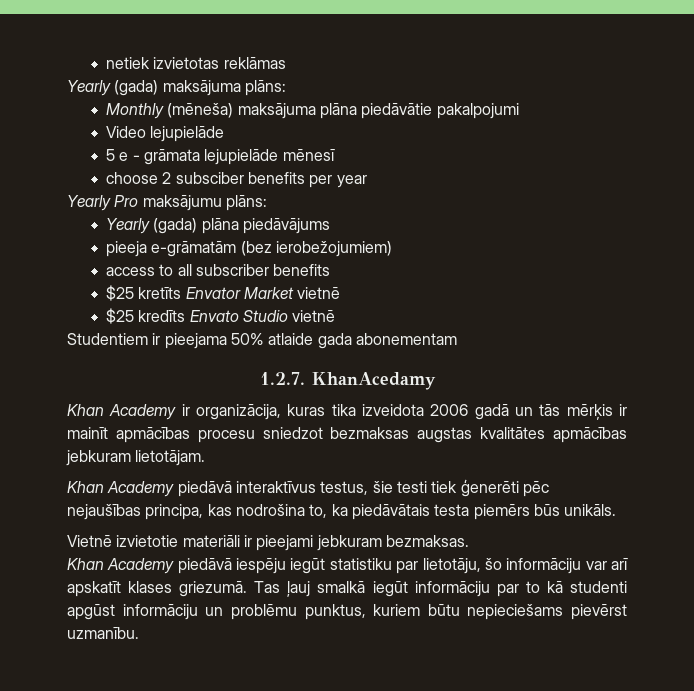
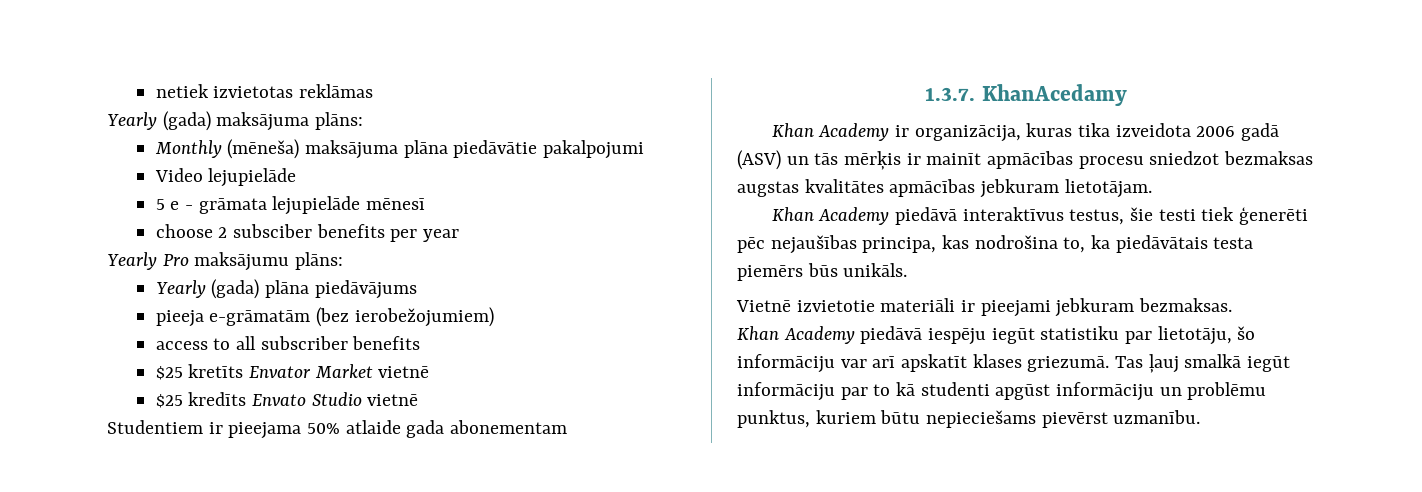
- 1.2.7. KhanAcedamy
+ 1.3.7. KhanAcedamy
- Khan Academy ir organizācija, kuras tika izveidota 2006 gadā un tās mērķis ir mainīt apmācības procesu sniedzot bezmaksas augstas kvalitātes apmācības jebkuram lietotājam.
+ Khan Academy ir organizācija, kuras tika izveidota 2006 gadā (ASV) un tās mērķis ir mainīt apmācības procesu sniedzot bezmaksas augstas kvalitātes apmācības jebkuram lietotājam.

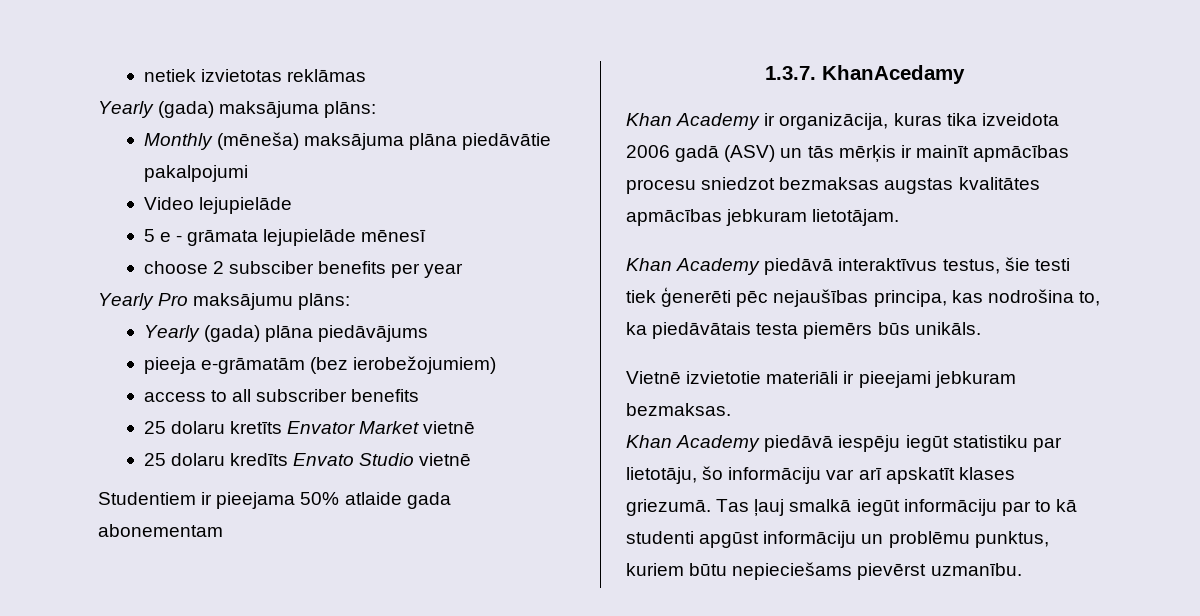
- $25 kretīts Envator Market vietnē
+ 25 dolaru kretīts Envator Market vietnē
- $25 kredīts Envato Studio vietnē
+ 25 dolaru kredīts Envato Studio vietnē

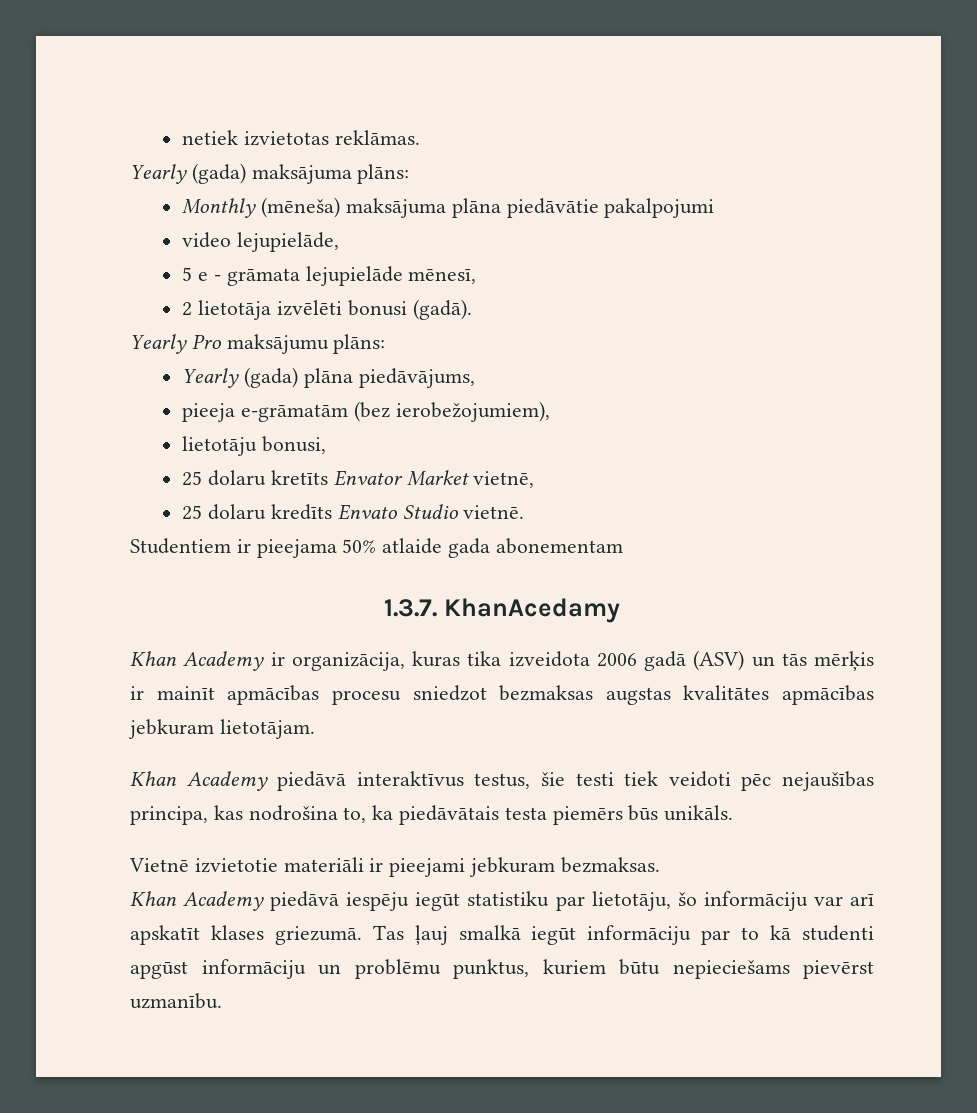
- netiek izvietotas reklāmas
+ netiek izvietotas reklāmas.
- Video lejupielāde
+ video lejupielāde,
- 5 e - grāmata lejupielāde mēnesī
- choose 2 subsciber benefits per year
+ 5 e - grāmata lejupielāde mēnesī,
+ 2 lietotāja izvēlēti bonusi (gadā).
- Yearly (gada) plāna piedāvājums
+ Yearly (gada) plāna piedāvājums,
- pieeja e-grāmatām (bez ierobežojumiem)
- access to all subscriber benefits
+ pieeja e-grāmatām (bez ierobežojumiem),
+ lietotāju bonusi,
- 25 dolaru kretīts Envator Market vietnē
+ 25 dolaru kretīts Envator Market vietnē,
- 25 dolaru kredīts Envato Studio vietnē
+ 25 dolaru kredīts Envato Studio vietnē.
- Khan Academy piedāvā interaktīvus testus, šie testi tiek ģenerēti pēc nejaušības principa, kas nodrošina to, ka piedāvātais testa piemērs būs unikāls.
+ Khan Academy piedāvā interaktīvus testus, šie testi tiek veidoti pēc nejaušības principa, kas nodrošina to, ka piedāvātais testa piemērs būs unikāls.

